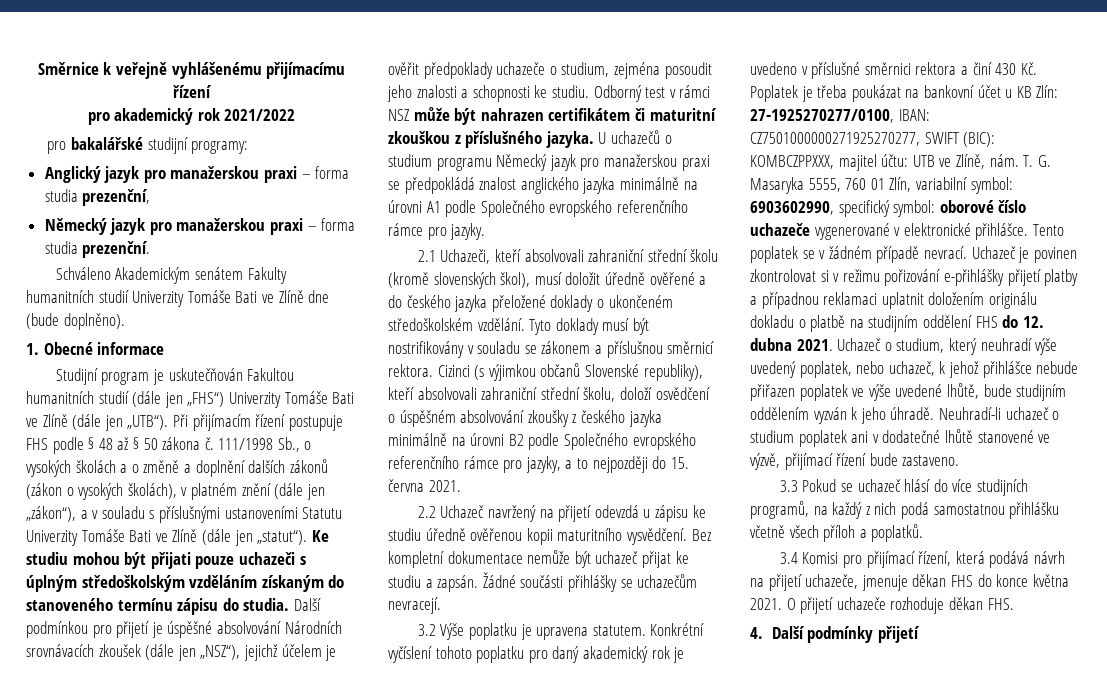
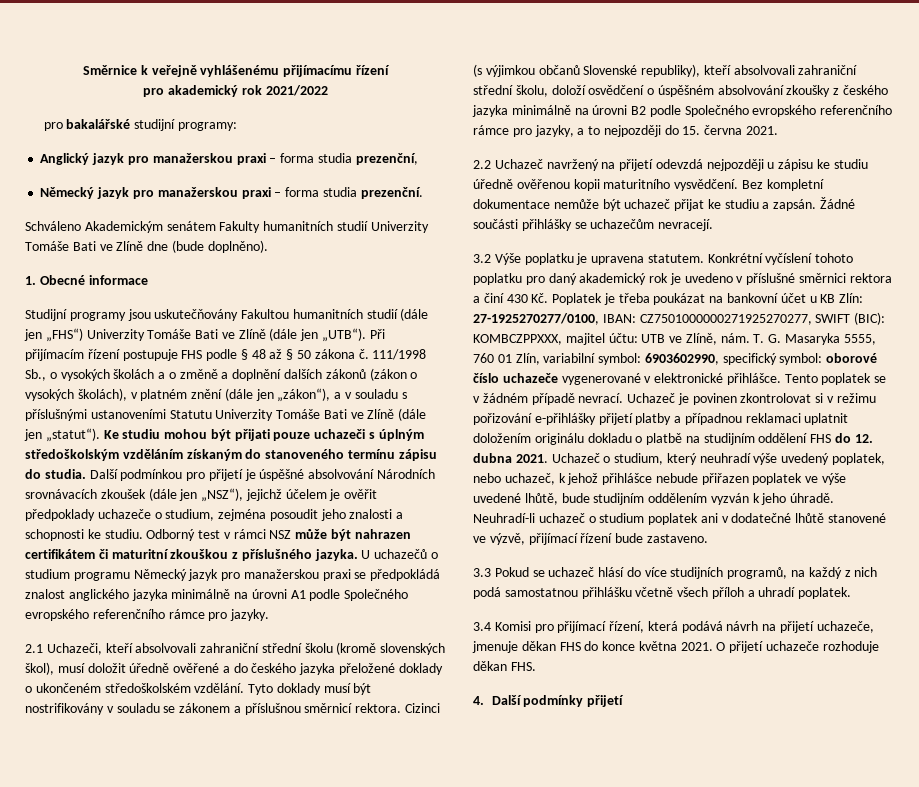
- Studijní program je uskutečňován Fakultou humanitních studií (dále jen „FHS“) Univerzity Tomáše Bati ve Zlíně (dále jen „UTB“).
+ Studijní programy jsou uskutečňovány Fakultou humanitních studií (dále jen „FHS“) Univerzity Tomáše Bati ve Zlíně (dále jen „UTB“).
- 2.2 Uchazeč navržený na přijetí odevzdá u zápisu ke studiu úředně ověřenou kopii maturitního vysvědčení.
+ 2.2 Uchazeč navržený na přijetí odevzdá nejpozději u zápisu ke studiu úředně ověřenou kopii maturitního vysvědčení.
- 3.3 Pokud se uchazeč hlásí do více studijních programů, na každý z nich podá samostatnou přihlášku včetně všech příloh a poplatků.
+ 3.3 Pokud se uchazeč hlásí do více studijních programů, na každý z nich podá samostatnou přihlášku včetně všech příloh a uhradí poplatek.

